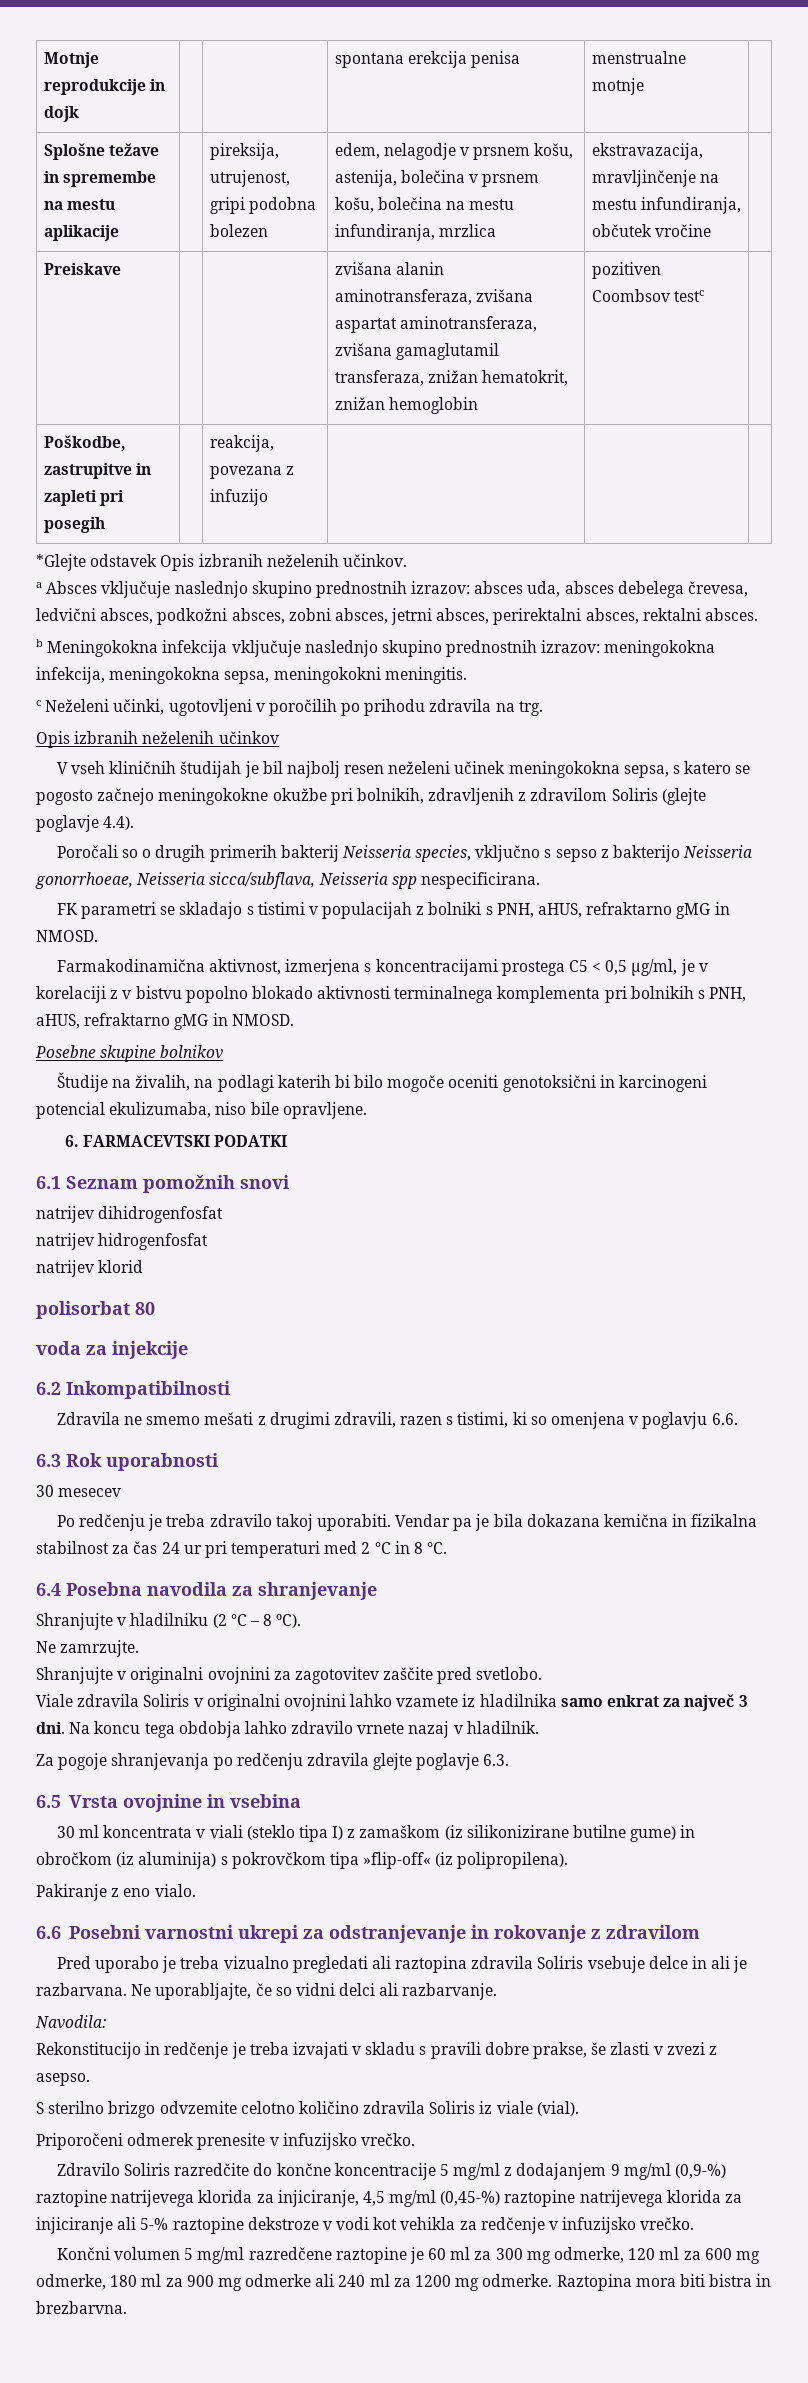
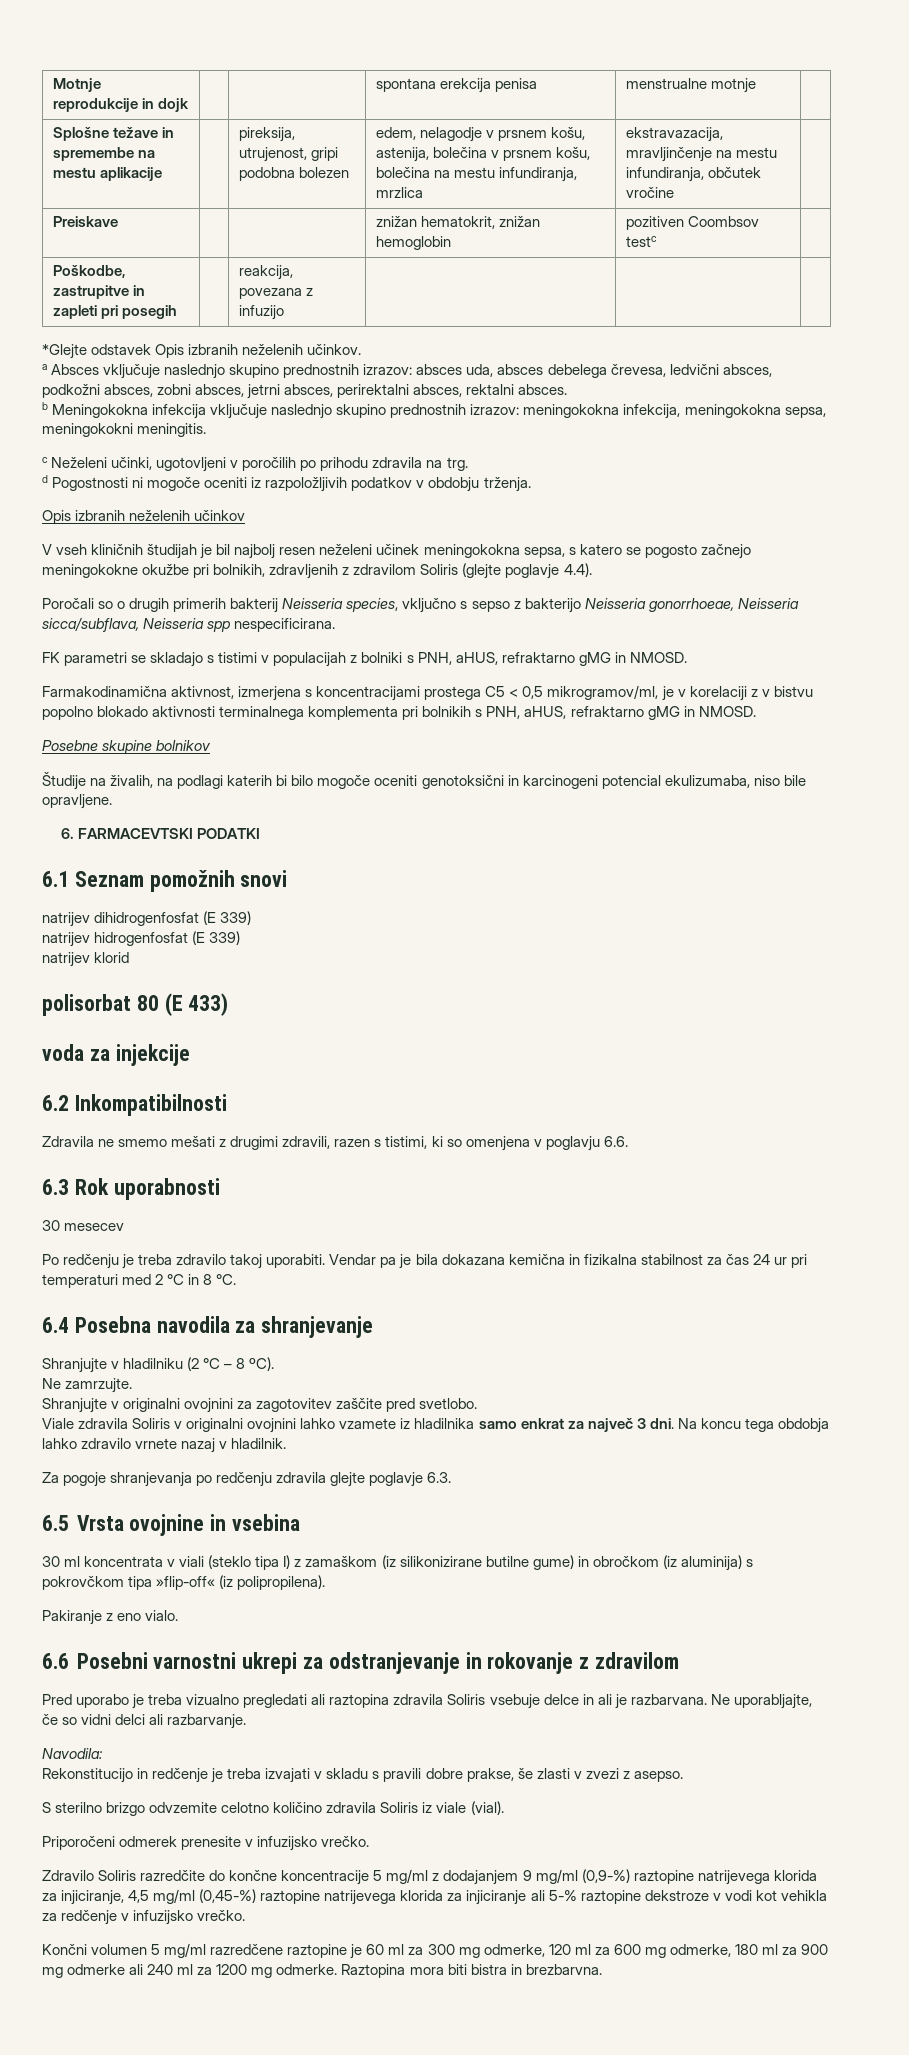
- Preiskave | | | zvišana alanin aminotransferaza, zvišana aspartat aminotransferaza, zvišana gamaglutamil transferaza, znižan hematokrit, znižan hemoglobin | pozitiven Coombsov testc |
+ Preiskave | | | znižan hematokrit, znižan hemoglobin | pozitiven Coombsov testc |
+ d Pogostnosti ni mogoče oceniti iz razpoložljivih podatkov v obdobju trženja.
- Farmakodinamična aktivnost, izmerjena s koncentracijami prostega C5 < 0,5 μg/ml, je v korelaciji z v bistvu popolno blokado aktivnosti terminalnega komplementa pri bolnikih s PNH, aHUS, refraktarno gMG in NMOSD.
+ Farmakodinamična aktivnost, izmerjena s koncentracijami prostega C5 < 0,5 mikrogramov/ml, je v korelaciji z v bistvu popolno blokado aktivnosti terminalnega komplementa pri bolnikih s PNH, aHUS, refraktarno gMG in NMOSD.
- natrijev dihidrogenfosfat
+ natrijev dihidrogenfosfat (E 339)
- natrijev hidrogenfosfat
+ natrijev hidrogenfosfat (E 339)
- polisorbat 80
+ polisorbat 80 (E 433)

